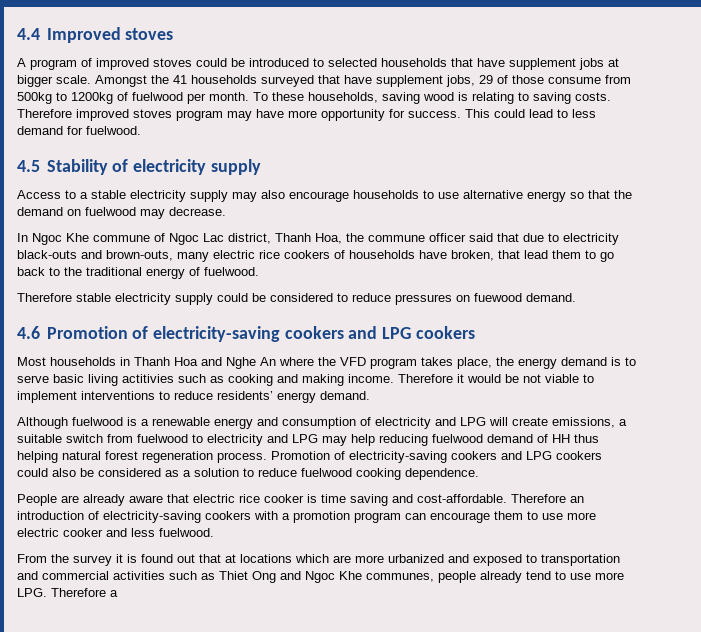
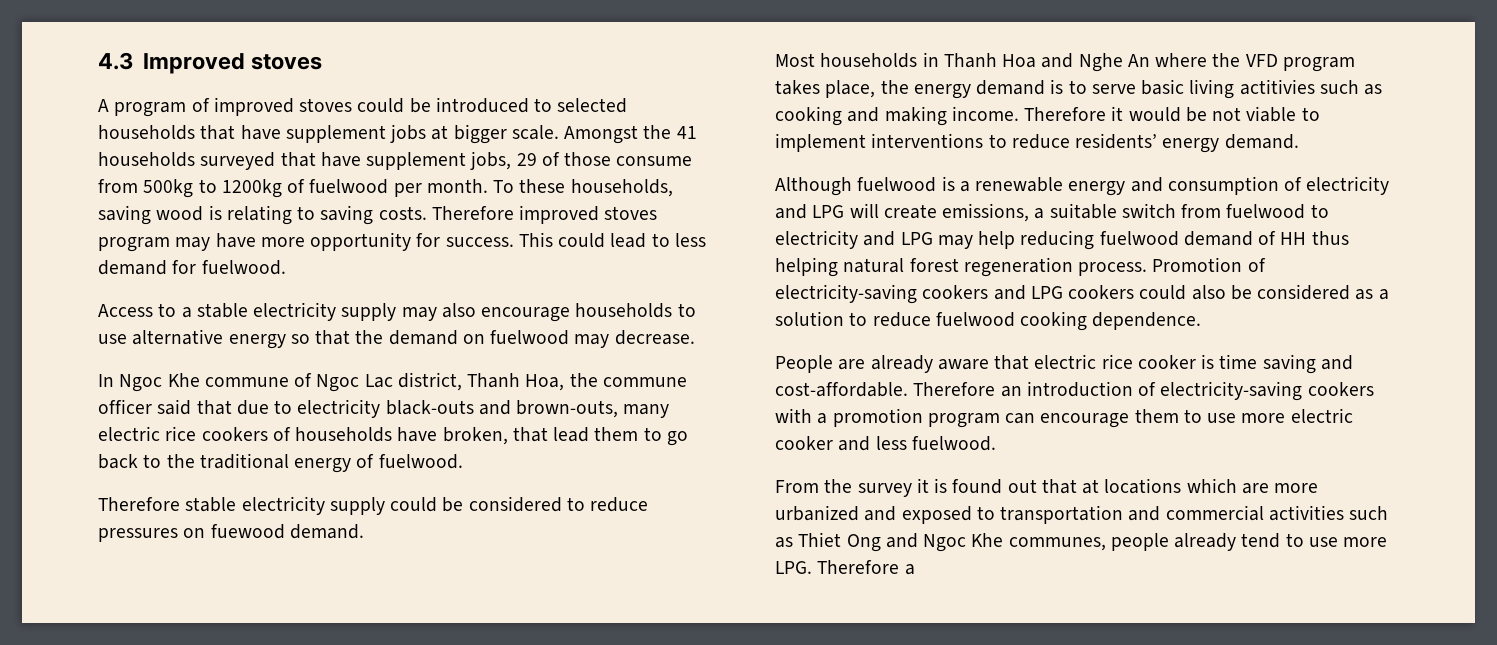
- 4.4 Improved stoves
+ 4.3 Improved stoves
- 4.5 Stability of electricity supply
- 4.6 Promotion of electricity-saving cookers and LPG cookers

